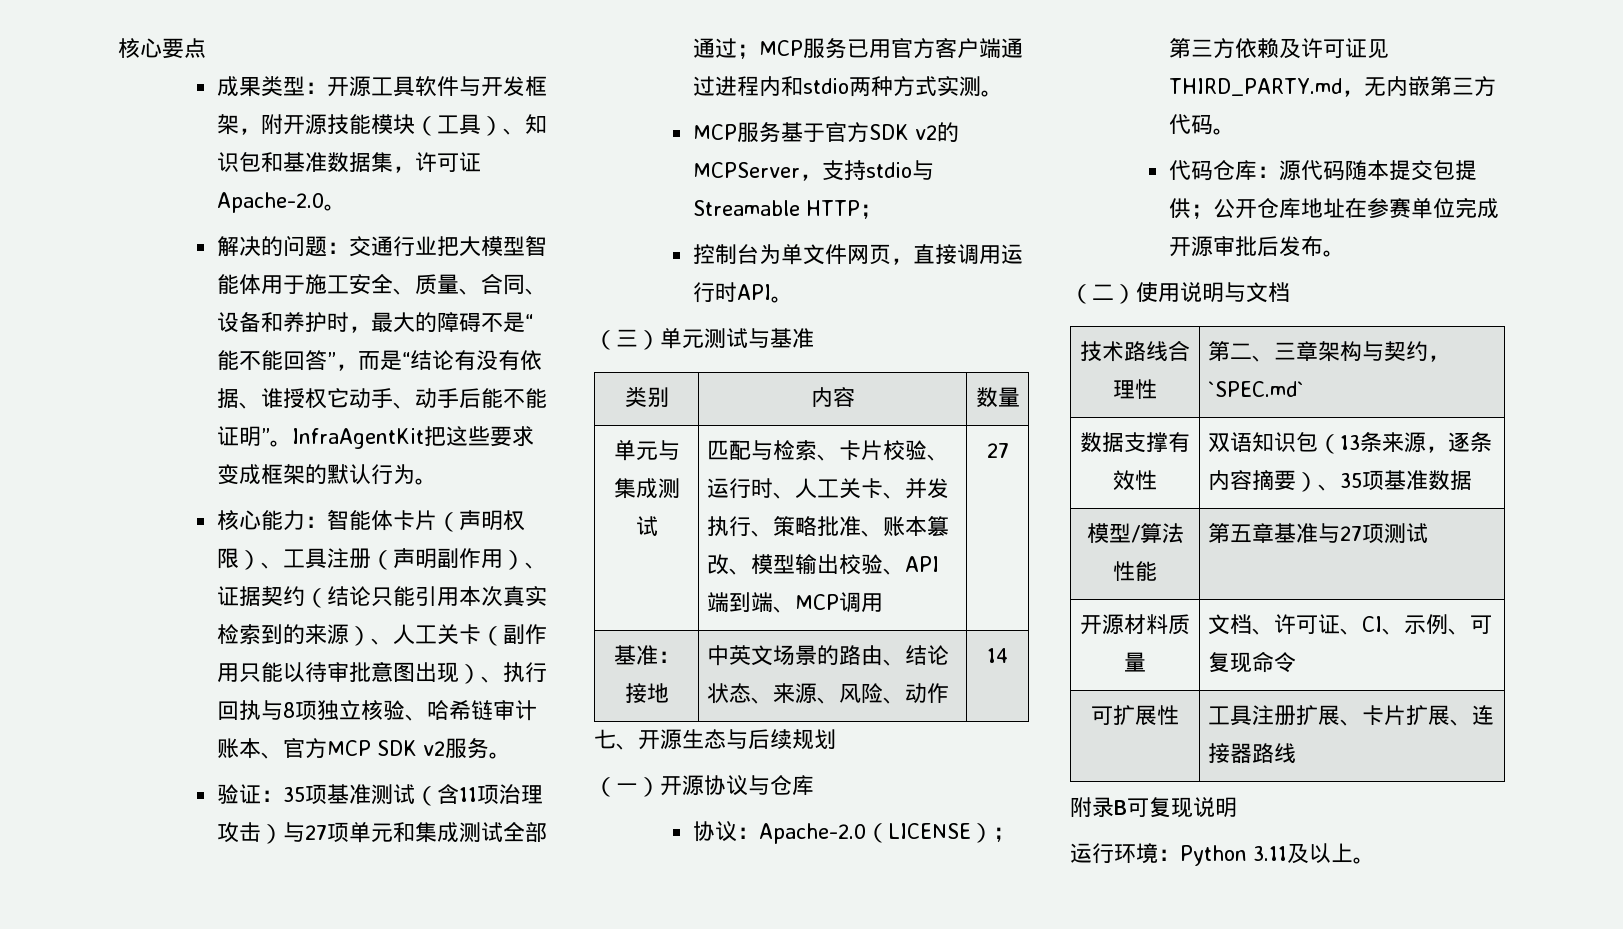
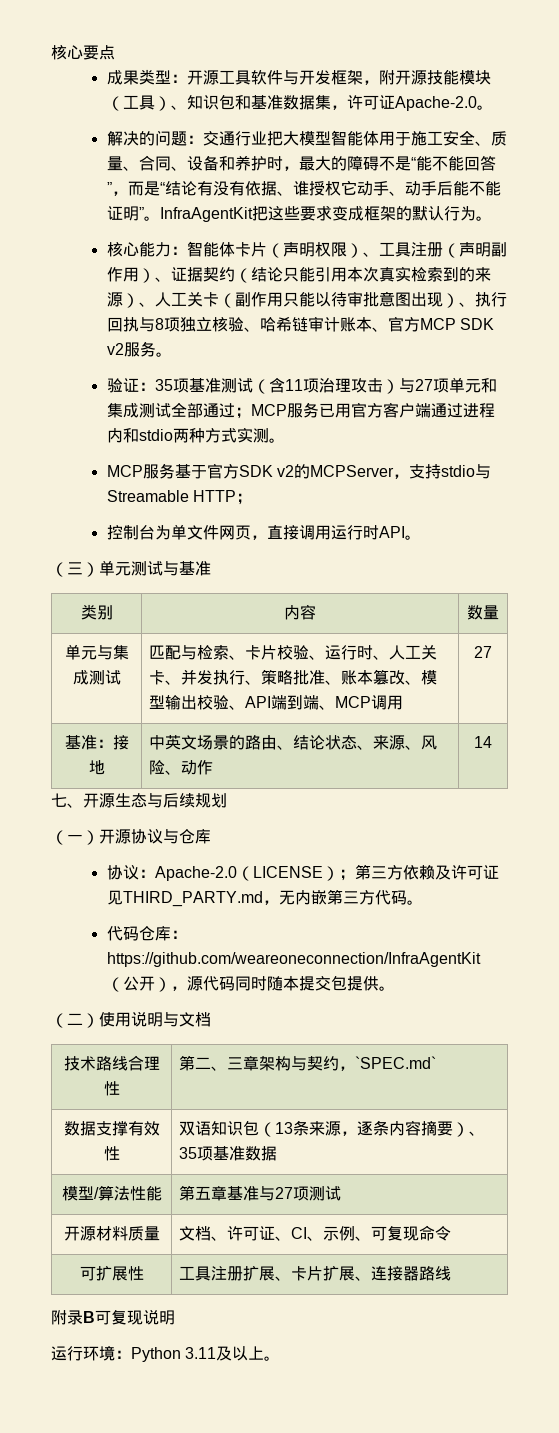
- 代码仓库：源代码随本提交包提供；公开仓库地址在参赛单位完成开源审批后发布。
+ 代码仓库：https://github.com/weareoneconnection/InfraAgentKit（公开），源代码同时随本提交包提供。

